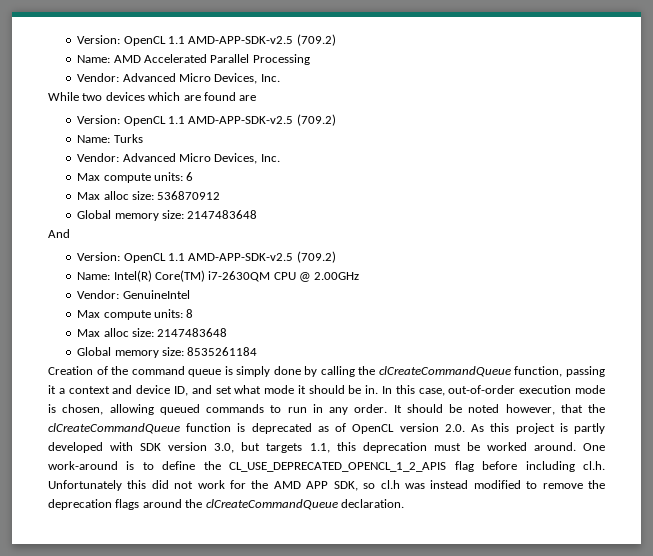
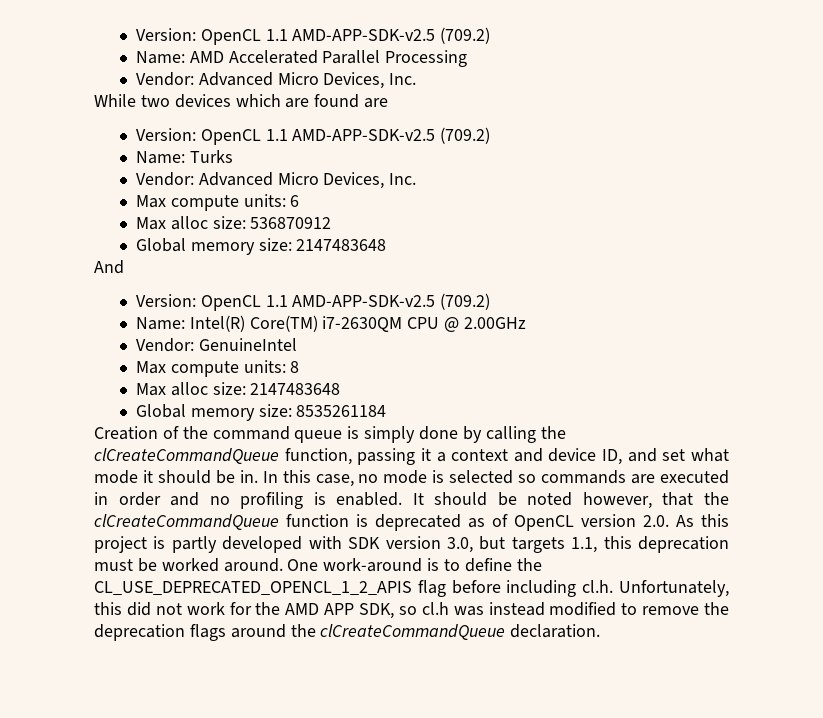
- In this case, out-of-order execution mode is chosen, allowing queued commands to run in any order.
+ In this case, no mode is selected so commands are executed in order and no profiling is enabled.
- One work-around is to define the CL_USE_DEPRECATED_OPENCL_1_2_APIS flag before including cl.h. Unfortunately this did not work for the AMD APP SDK, so cl.h was instead modified to remove the deprecation flags around the clCreateCommandQueue declaration.
+ One work-around is to define the CL_USE_DEPRECATED_OPENCL_1_2_APIS flag before including cl.h. Unfortunately, this did not work for the AMD APP SDK, so cl.h was instead modified to remove the deprecation flags around the clCreateCommandQueue declaration.

